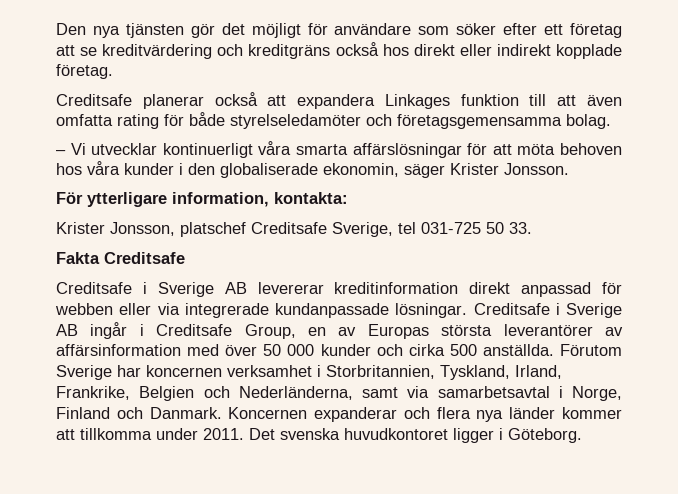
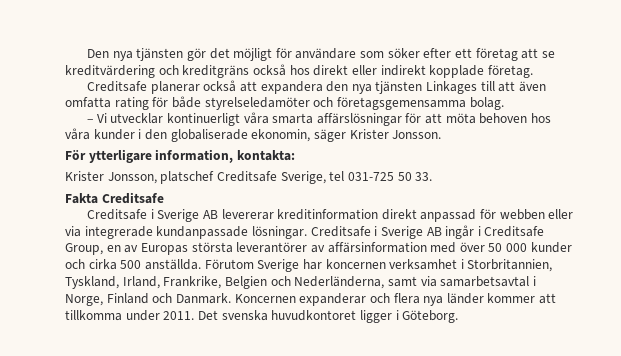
- Creditsafe planerar också att expandera Linkages funktion till att även omfatta rating för både styrelseledamöter och företagsgemensamma bolag.
+ Creditsafe planerar också att expandera den nya tjänsten Linkages till att även omfatta rating för både styrelseledamöter och företagsgemensamma bolag.

